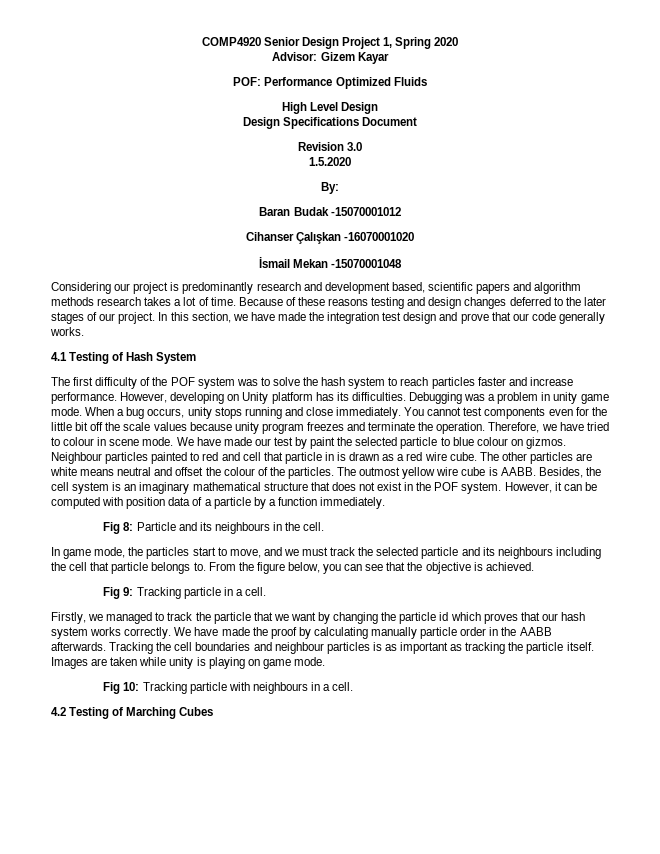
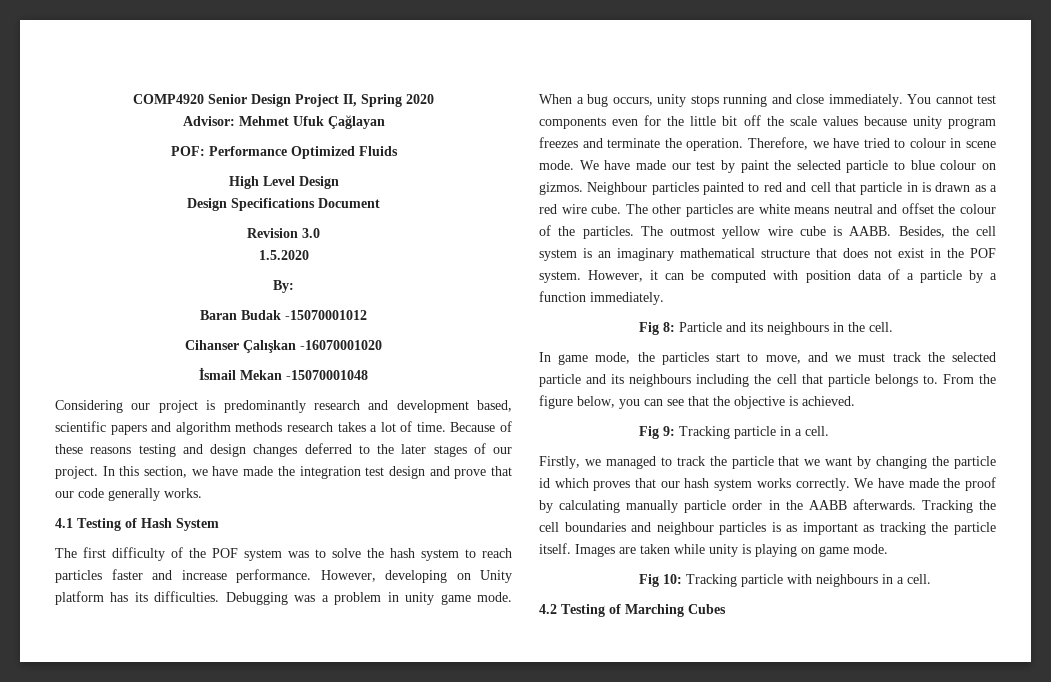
- COMP4920 Senior Design Project 1, Spring 2020
+ COMP4920 Senior Design Project II, Spring 2020
- Advisor: Gizem Kayar
+ Advisor: Mehmet Ufuk Çağlayan

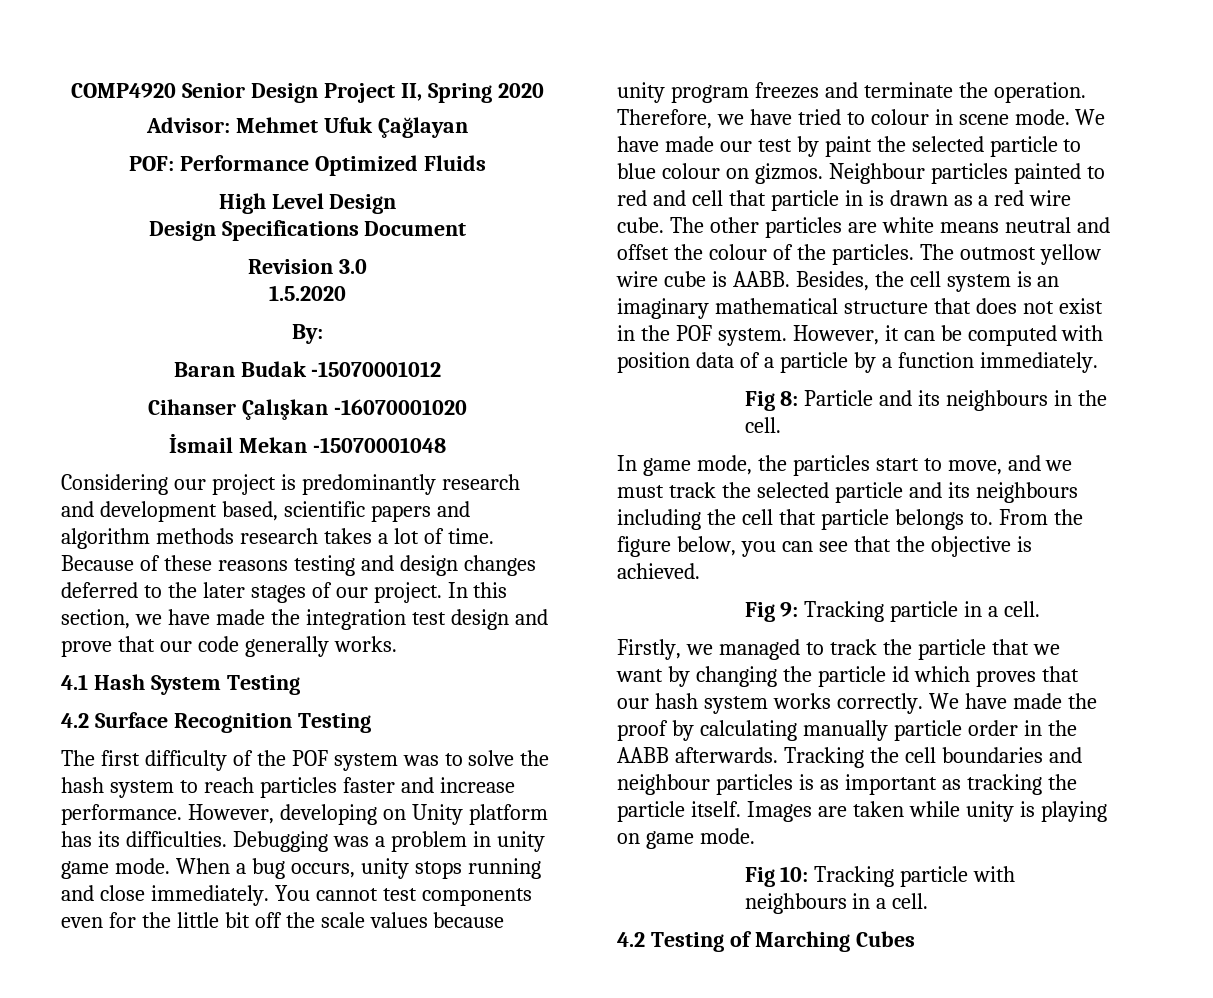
- 4.1 Testing of Hash System
+ 4.1 Hash System Testing
+ 4.2 Surface Recognition Testing

